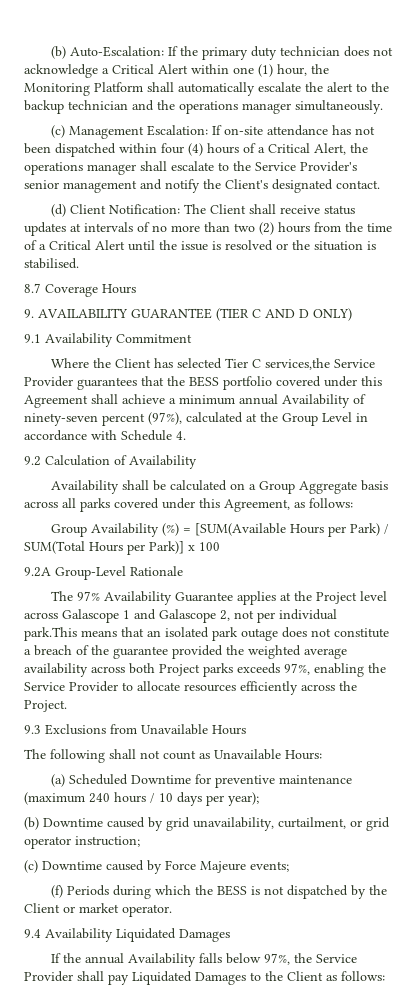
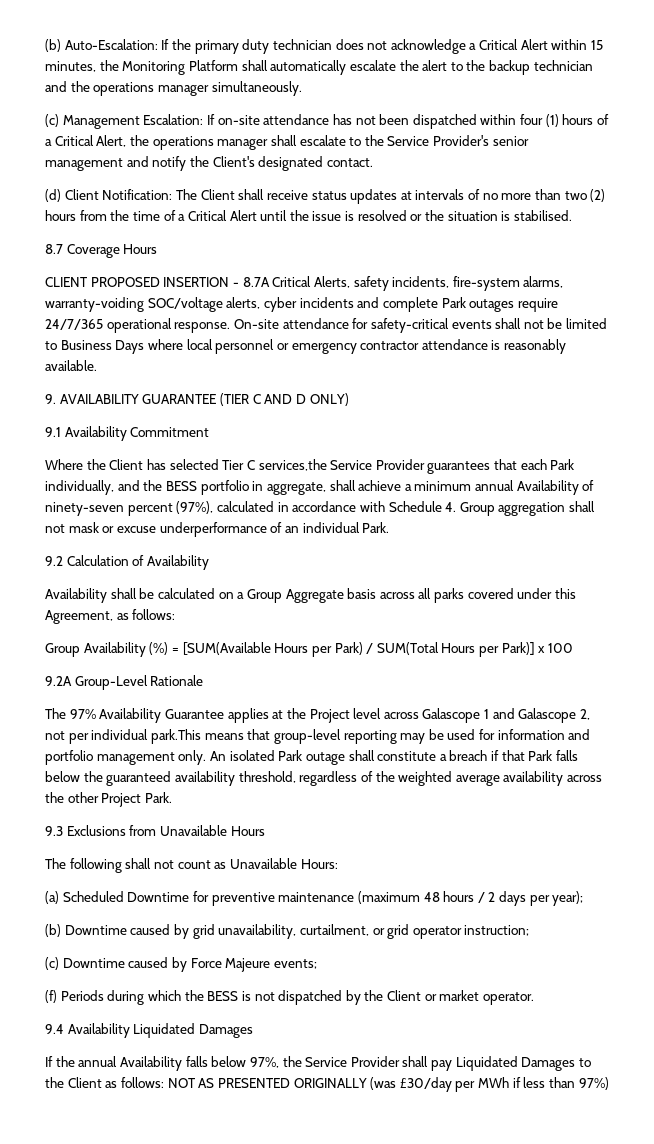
- (b) Auto-Escalation: If the primary duty technician does not acknowledge a Critical Alert within one (1) hour, the Monitoring Platform shall automatically escalate the alert to the backup technician and the operations manager simultaneously.
+ (b) Auto-Escalation: If the primary duty technician does not acknowledge a Critical Alert within 15 minutes, the Monitoring Platform shall automatically escalate the alert to the backup technician and the operations manager simultaneously.
- (c) Management Escalation: If on-site attendance has not been dispatched within four (4) hours of a Critical Alert, the operations manager shall escalate to the Service Provider's senior management and notify the Client's designated contact.
+ (c) Management Escalation: If on-site attendance has not been dispatched within four (1) hours of a Critical Alert, the operations manager shall escalate to the Service Provider's senior management and notify the Client's designated contact.
+ CLIENT PROPOSED INSERTION - 8.7A Critical Alerts, safety incidents, fire-system alarms, warranty-voiding SOC/voltage alerts, cyber incidents and complete Park outages require 24/7/365 operational response. On-site attendance for safety-critical events shall not be limited to Business Days where local personnel or emergency contractor attendance is reasonably available.
- Where the Client has selected Tier C services,the Service Provider guarantees that the BESS portfolio covered under this Agreement shall achieve a minimum annual Availability of ninety-seven percent (97%), calculated at the Group Level in accordance with Schedule 4.
+ Where the Client has selected Tier C services,the Service Provider guarantees that each Park individually, and the BESS portfolio in aggregate, shall achieve a minimum annual Availability of ninety-seven percent (97%), calculated in accordance with Schedule 4. Group aggregation shall not mask or excuse underperformance of an individual Park.
- The 97% Availability Guarantee applies at the Project level across Galascope 1 and Galascope 2, not per individual park.This means that an isolated park outage does not constitute a breach of the guarantee provided the weighted average availability across both Project parks exceeds 97%, enabling the Service Provider to allocate resources efficiently across the Project.
+ The 97% Availability Guarantee applies at the Project level across Galascope 1 and Galascope 2, not per individual park.This means that group-level reporting may be used for information and portfolio management only. An isolated Park outage shall constitute a breach if that Park falls below the guaranteed availability threshold, regardless of the weighted average availability across the other Project Park.
- (a) Scheduled Downtime for preventive maintenance (maximum 240 hours / 10 days per year);
+ (a) Scheduled Downtime for preventive maintenance (maximum 48 hours / 2 days per year);
- If the annual Availability falls below 97%, the Service Provider shall pay Liquidated Damages to the Client as follows:
+ If the annual Availability falls below 97%, the Service Provider shall pay Liquidated Damages to the Client as follows: NOT AS PRESENTED ORIGINALLY (was £30/day per MWh if less than 97%)

